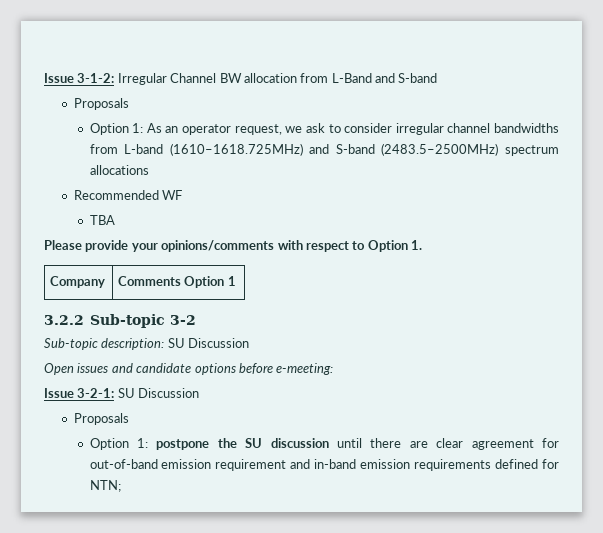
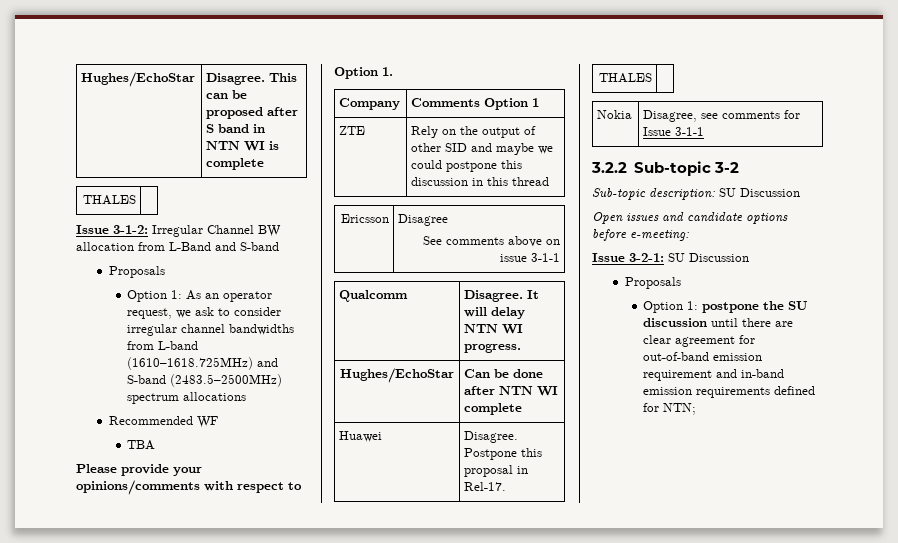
+ Hughes/EchoStar | Disagree. This can be proposed after S band in NTN WI is complete
+ THALES |
+ ZTE | Rely on the output of other SID and maybe we could postpone this discussion in this thread
+ Ericsson | Disagree
+ See comments above on issue 3-1-1
+ Qualcomm | Disagree. It will delay NTN WI progress.
+ Hughes/EchoStar | Can be done after NTN WI complete
+ Huawei | Disagree. Postpone this proposal in Rel-17.
+ THALES |
+ Nokia | Disagree, see comments for Issue 3-1-1

